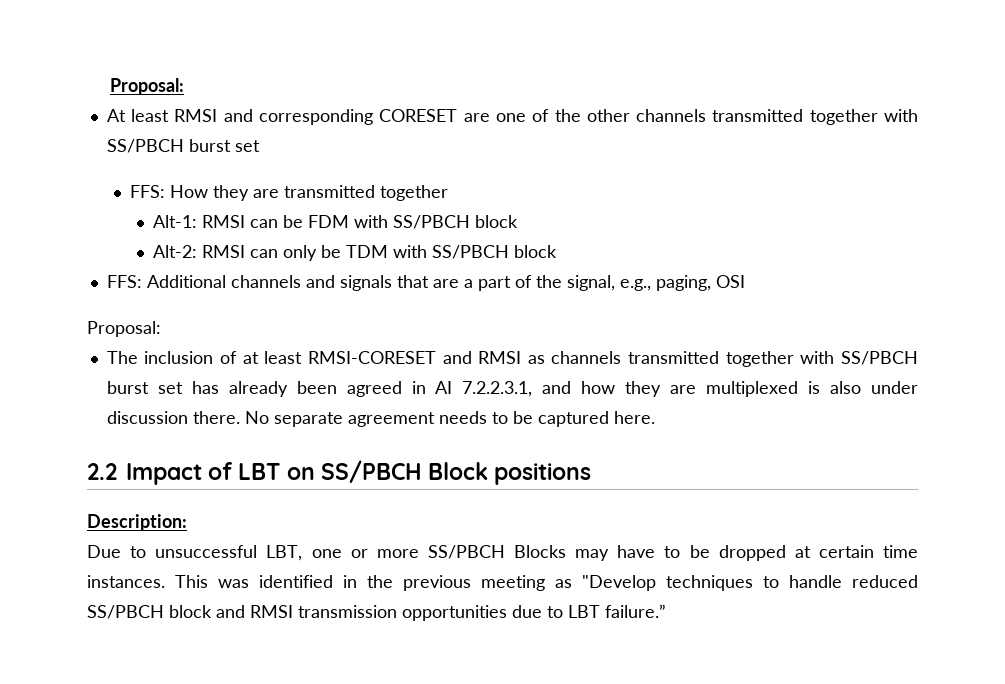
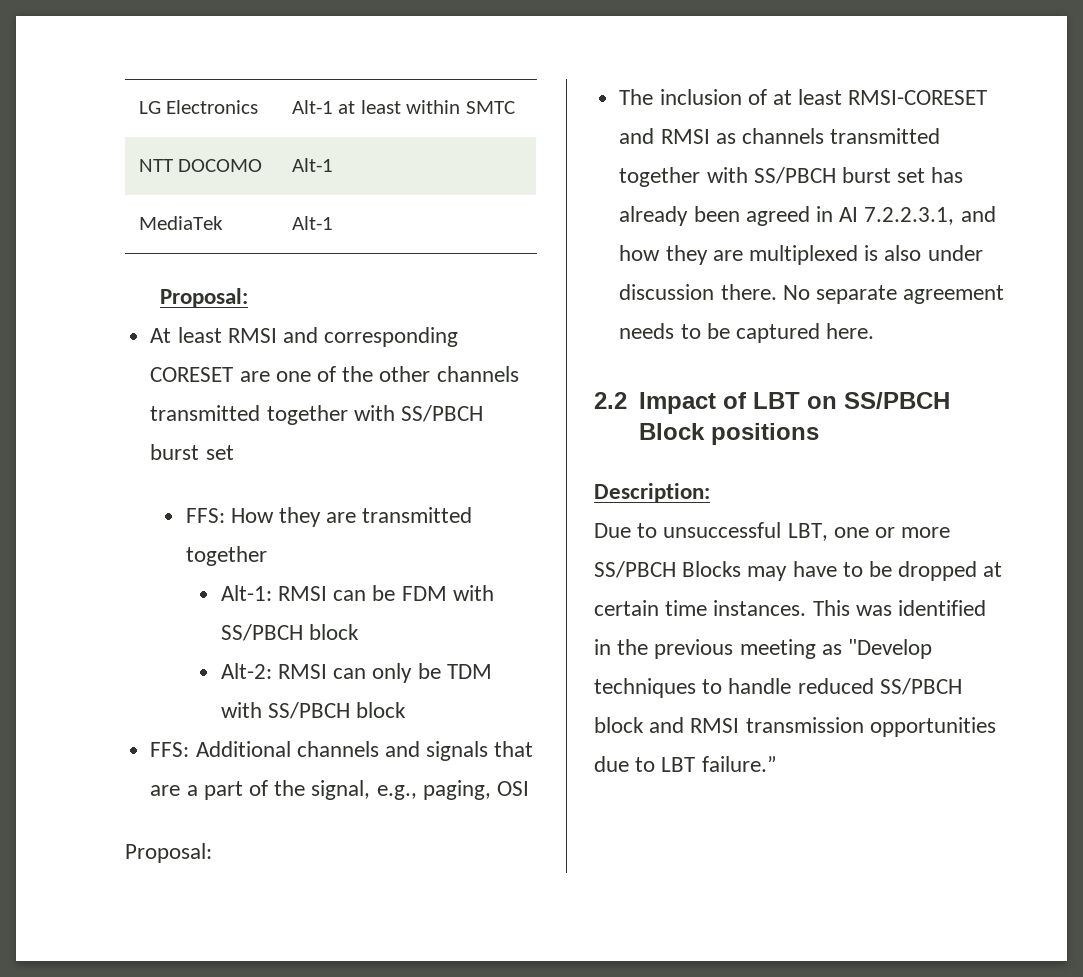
+ LG Electronics | Alt-1 at least within SMTC
+ NTT DOCOMO | Alt-1
+ MediaTek | Alt-1

